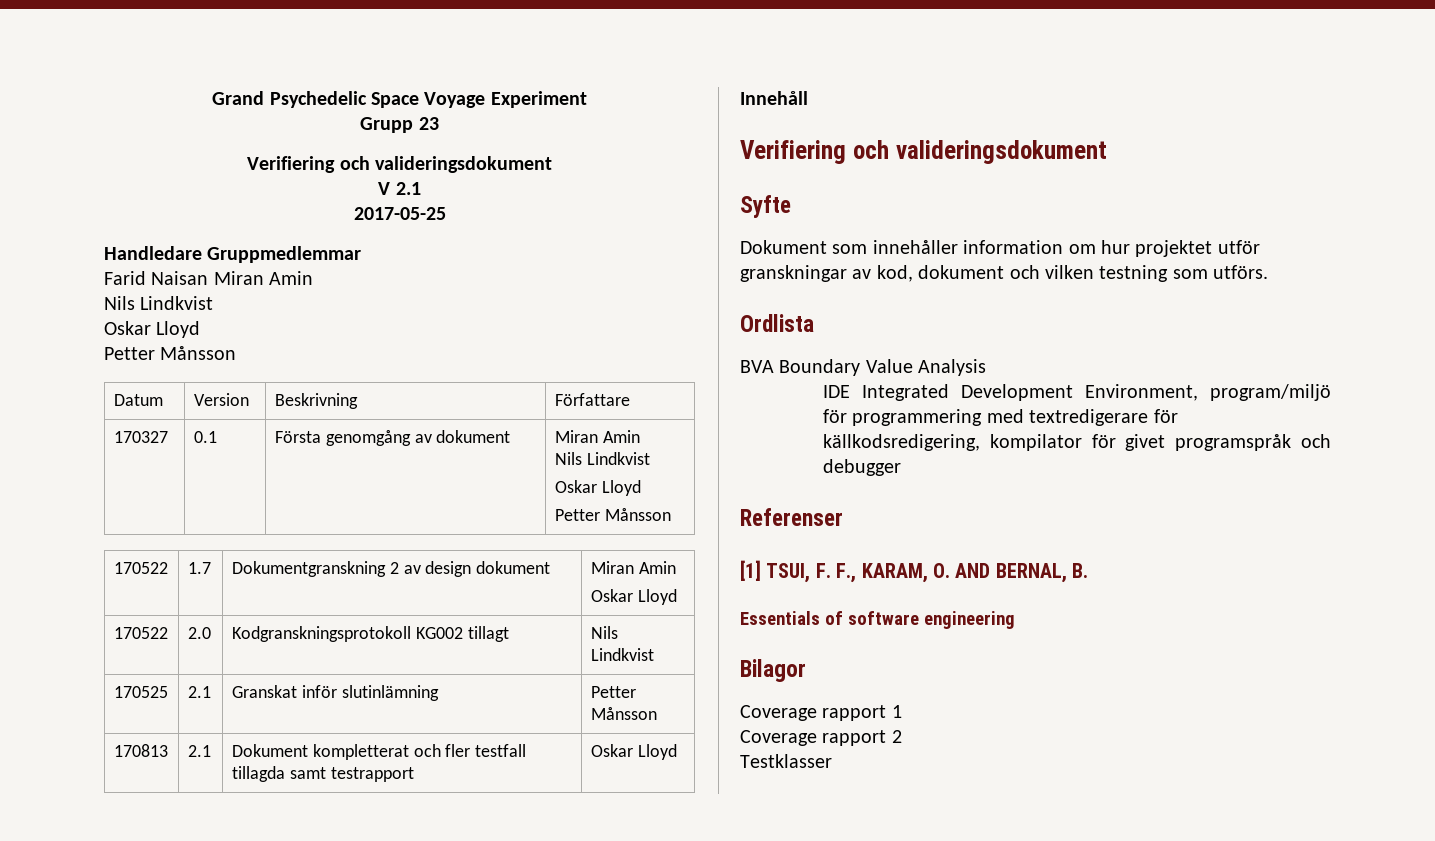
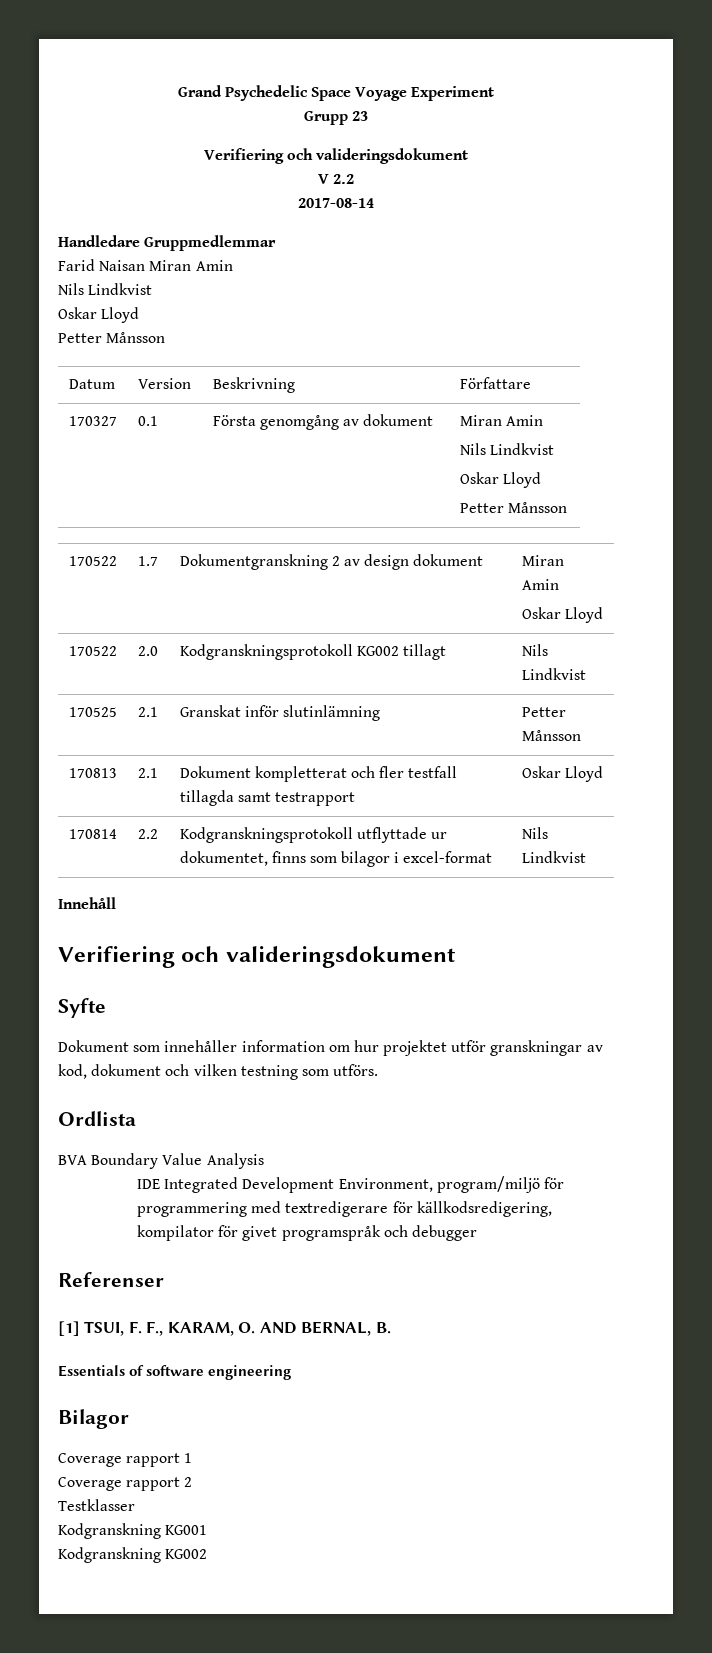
- V 2.1
- 2017-05-25
+ V 2.2
+ 2017-08-14
+ 170814 | 2.2 | Kodgranskningsprotokoll utflyttade ur dokumentet, finns som bilagor i excel-format | Nils Lindkvist
+ Kodgranskning KG001
+ Kodgranskning KG002

